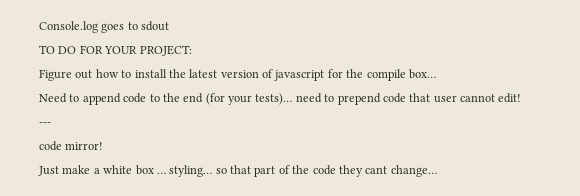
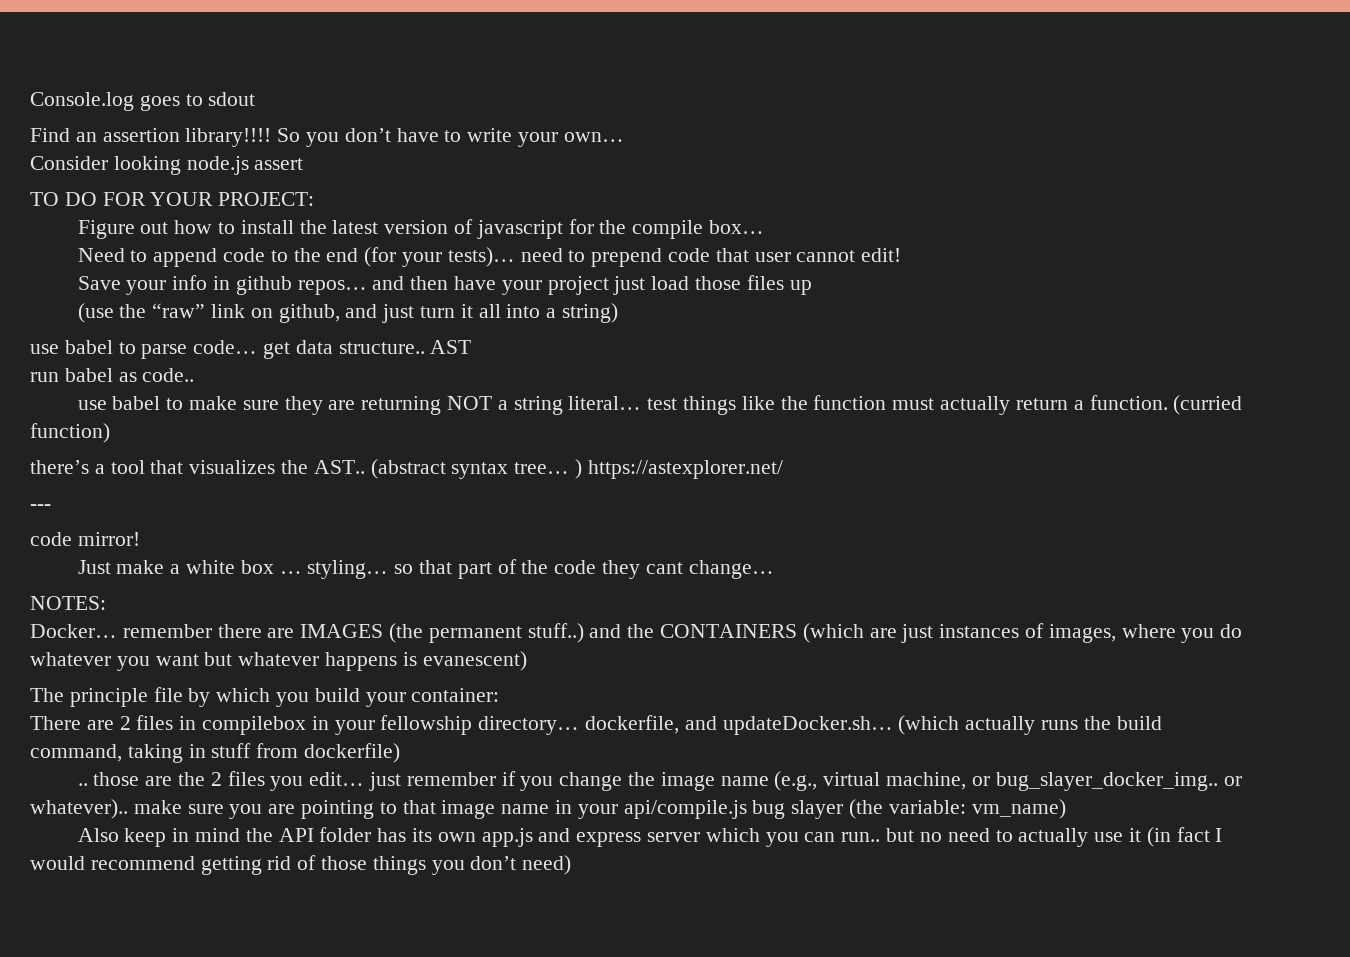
+ Find an assertion library!!!! So you don’t have to write your own…
+ Consider looking node.js assert
+ Save your info in github repos… and then have your project just load those files up
+ (use the “raw” link on github, and just turn it all into a string)
+ use babel to parse code… get data structure.. AST
+ run babel as code..
+ use babel to make sure they are returning NOT a string literal… test things like the function must actually return a function. (curried function)
+ there’s a tool that visualizes the AST.. (abstract syntax tree… ) https://astexplorer.net/
+ NOTES:
+ Docker… remember there are IMAGES (the permanent stuff..) and the CONTAINERS (which are just instances of images, where you do whatever you want but whatever happens is evanescent)
+ The principle file by which you build your container:
+ There are 2 files in compilebox in your fellowship directory… dockerfile, and updateDocker.sh… (which actually runs the build command, taking in stuff from dockerfile)
+ .. those are the 2 files you edit… just remember if you change the image name (e.g., virtual machine, or bug_slayer_docker_img.. or whatever).. make sure you are pointing to that image name in your api/compile.js bug slayer (the variable: vm_name)
+ Also keep in mind the API folder has its own app.js and express server which you can run.. but no need to actually use it (in fact I would recommend getting rid of those things you don’t need)

